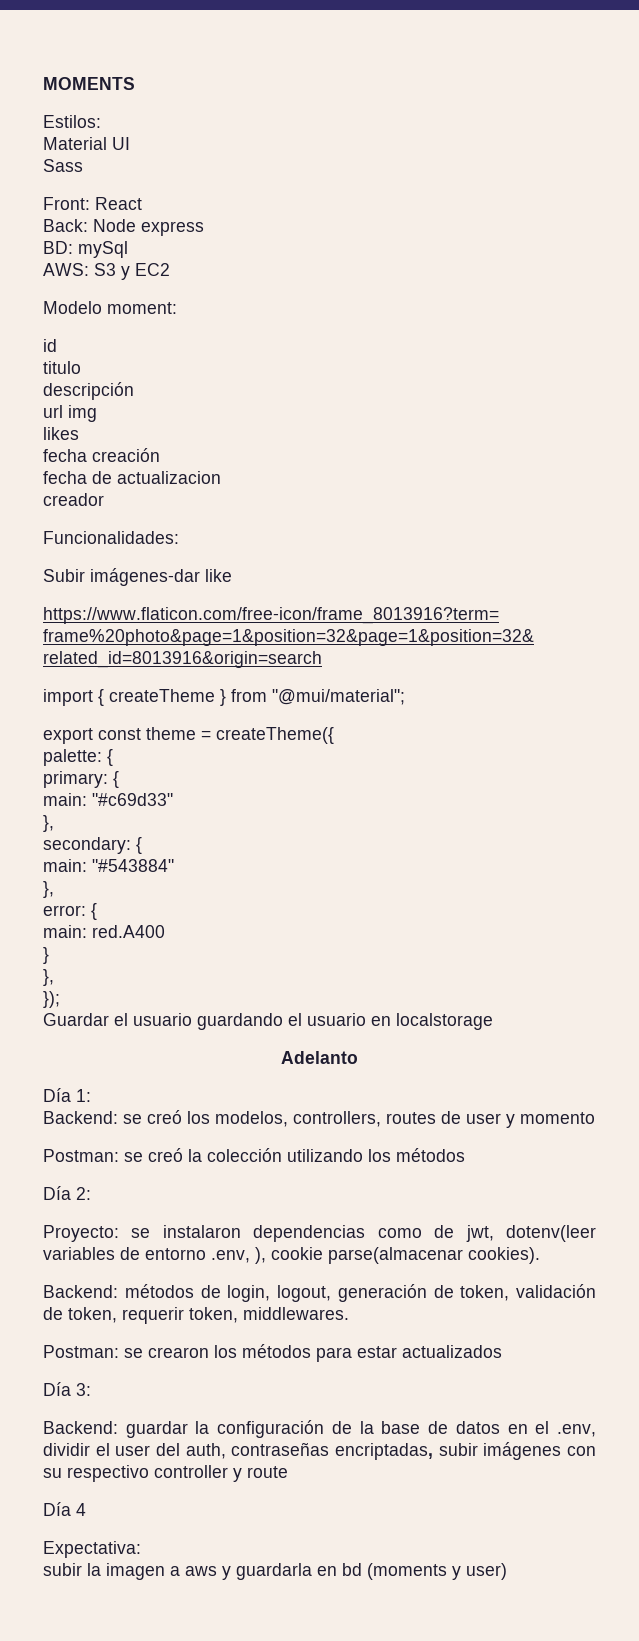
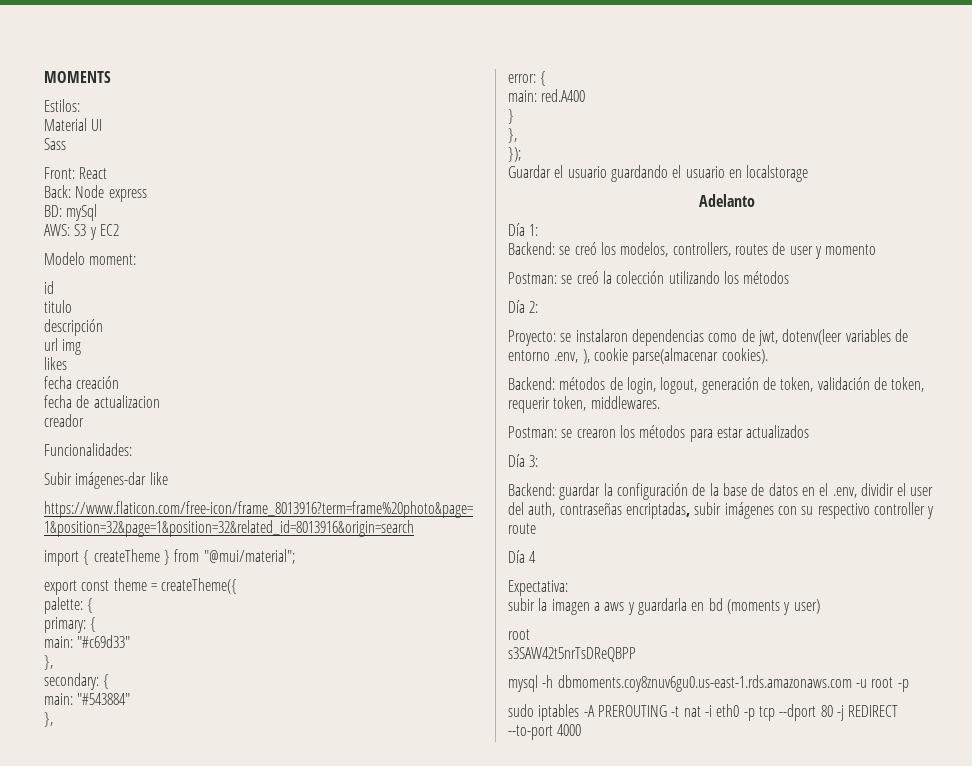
  subir la imagen a aws y guardarla en bd (moments y user)
+ root
+ s3SAW42t5nrTsDReQBPP
+ mysql -h dbmoments.coy8znuv6gu0.us-east-1.rds.amazonaws.com -u root -p
+ sudo iptables -A PREROUTING -t nat -i eth0 -p tcp --dport 80 -j REDIRECT --to-port 4000

